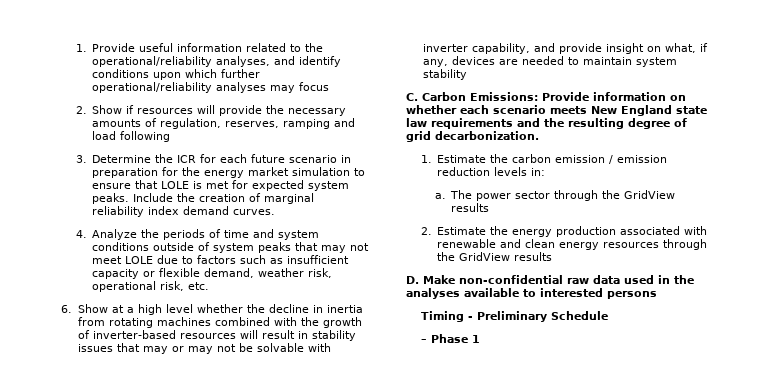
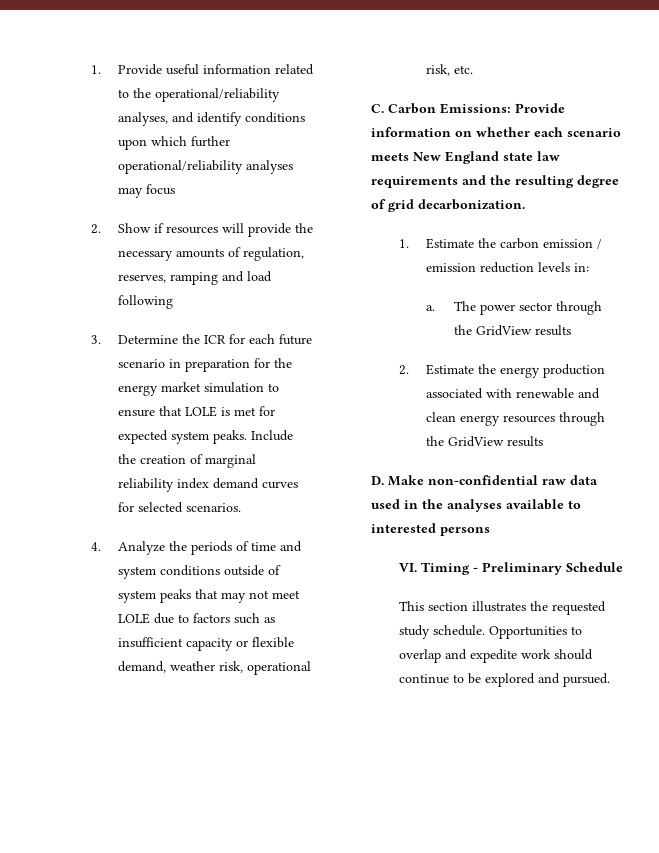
- Include the creation of marginal reliability index demand curves.
+ Include the creation of marginal reliability index demand curves for selected scenarios.
- 6. Show at a high level whether the decline in inertia from rotating machines combined with the growth of inverter-based resources will result in stability issues that may or may not be solvable with inverter capability, and provide insight on what, if any, devices are needed to maintain system stability
- Timing - Preliminary Schedule
+ VI. Timing - Preliminary Schedule
- – Phase 1
+ This section illustrates the requested study schedule. Opportunities to overlap and expedite work should continue to be explored and pursued.

